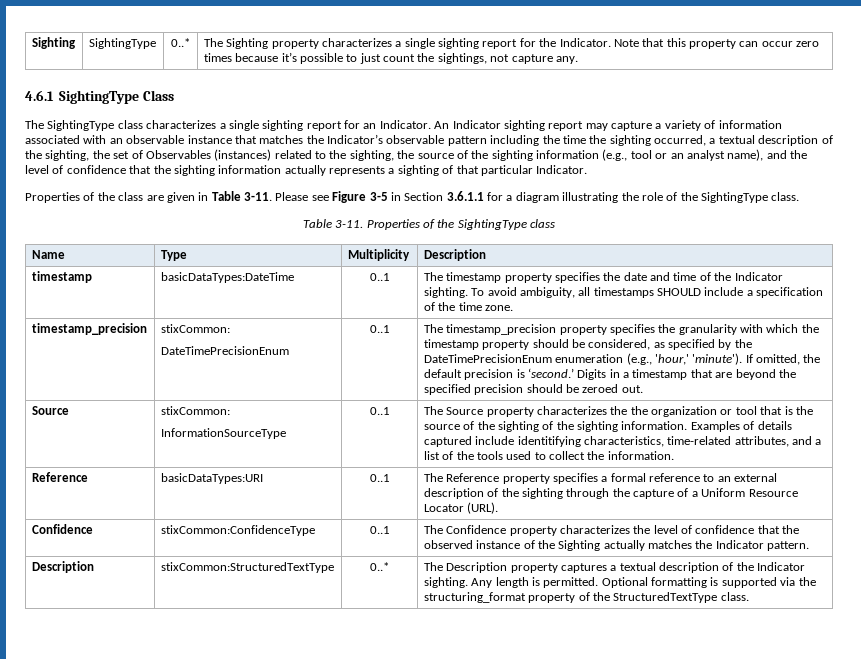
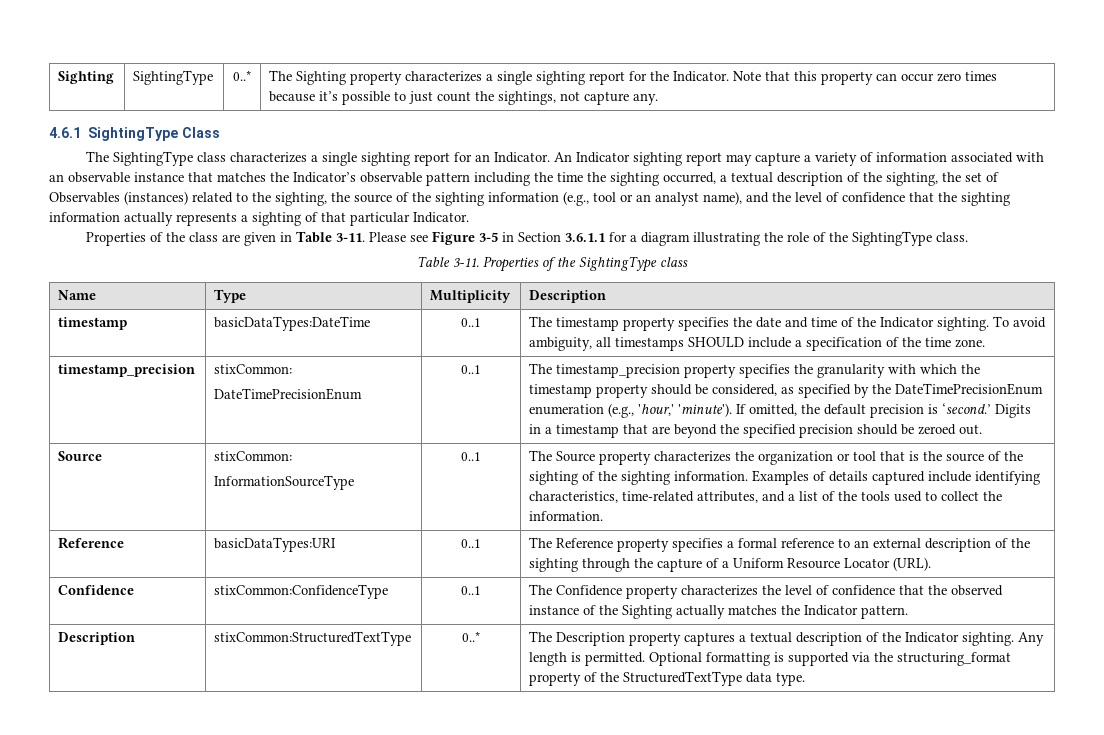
- The Source property characterizes the the organization or tool that is the source of the sighting of the sighting information.
+ The Source property characterizes the organization or tool that is the source of the sighting of the sighting information.
- Examples of details captured include identitifying characteristics, time-related attributes, and a list of the tools used to collect the information.
+ Examples of details captured include identifying characteristics, time-related attributes, and a list of the tools used to collect the information.
- Description | stixCommon:StructuredTextType | 0..* | The Description property captures a textual description of the Indicator sighting. Any length is permitted. Optional formatting is supported via the structuring_format property of the StructuredTextType class.
+ Description | stixCommon:StructuredTextType | 0..* | The Description property captures a textual description of the Indicator sighting. Any length is permitted. Optional formatting is supported via the structuring_format property of the StructuredTextType data type.

